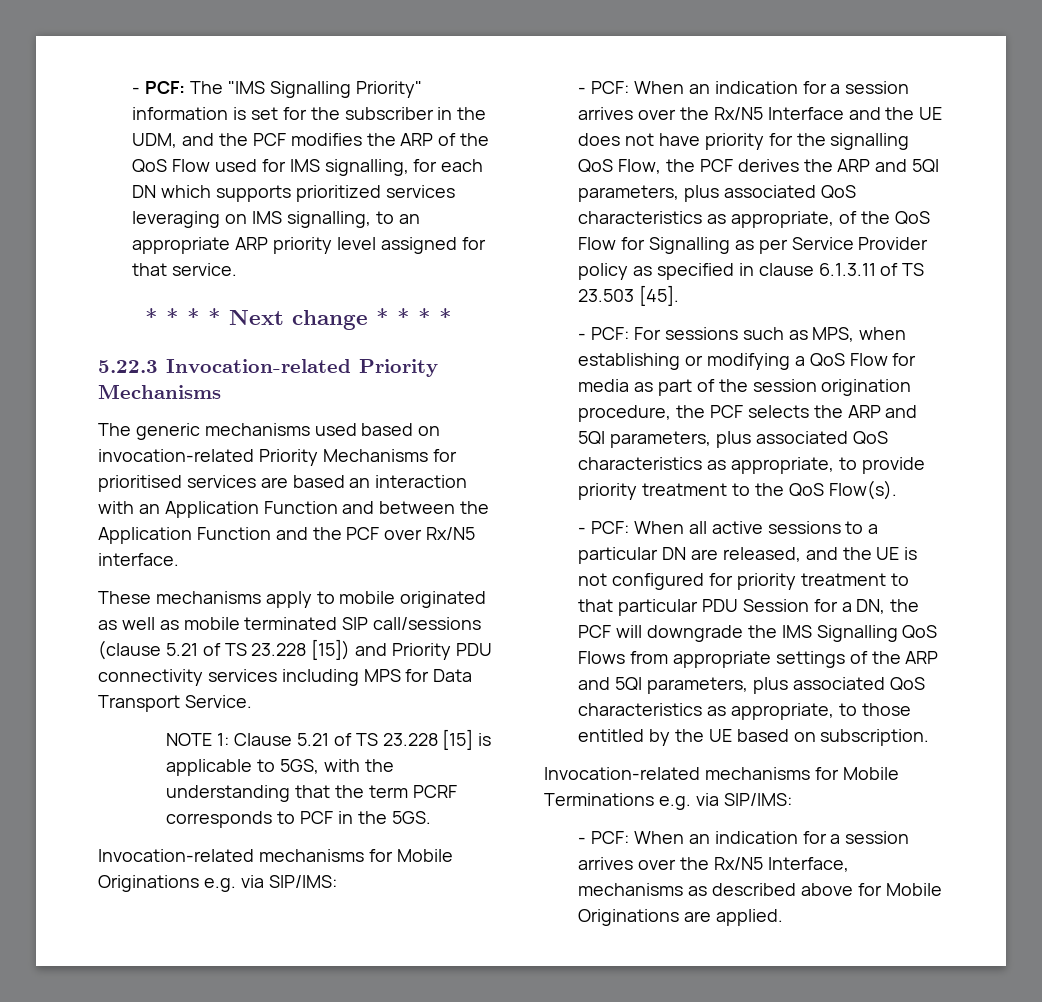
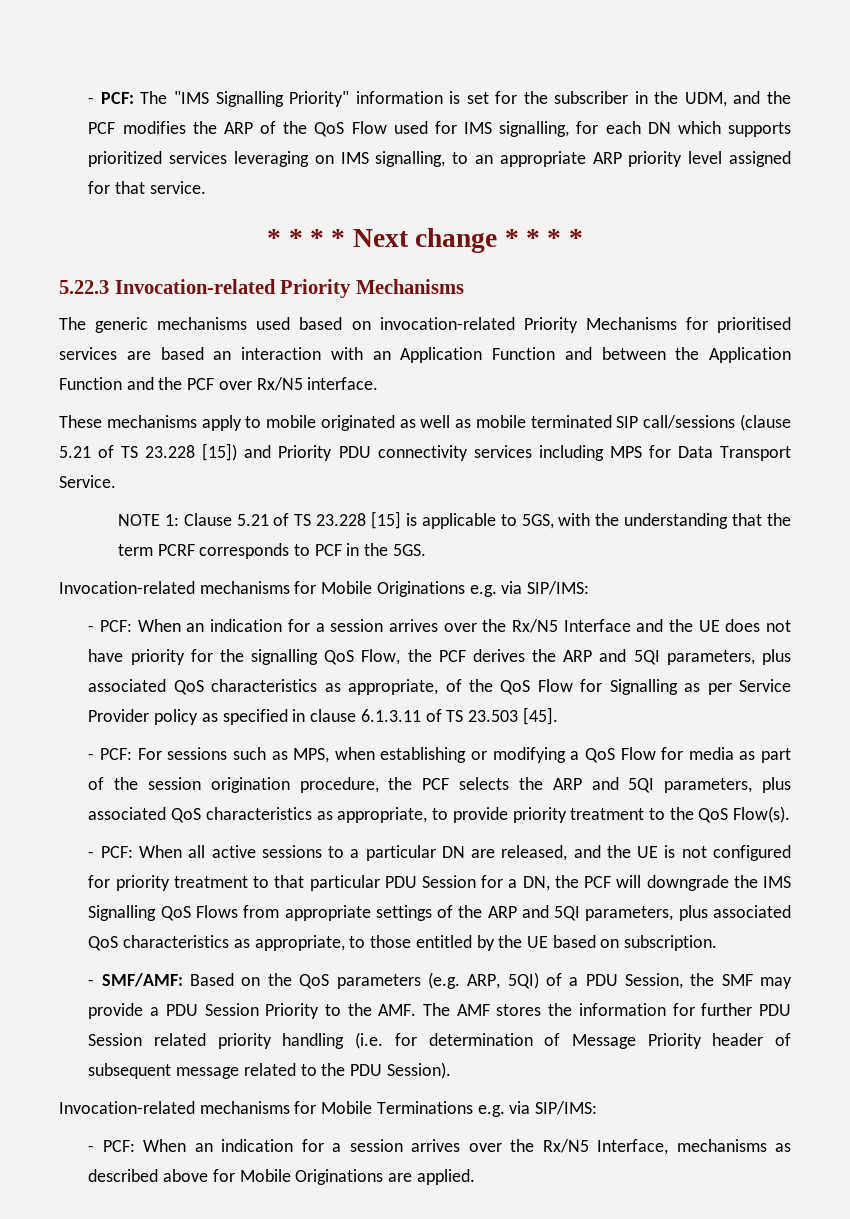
+ - SMF/AMF: Based on the QoS parameters (e.g. ARP, 5QI) of a PDU Session, the SMF may provide a PDU Session Priority to the AMF. The AMF stores the information for further PDU Session related priority handling (i.e. for determination of Message Priority header of subsequent message related to the PDU Session).

